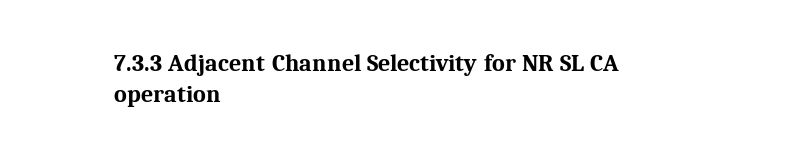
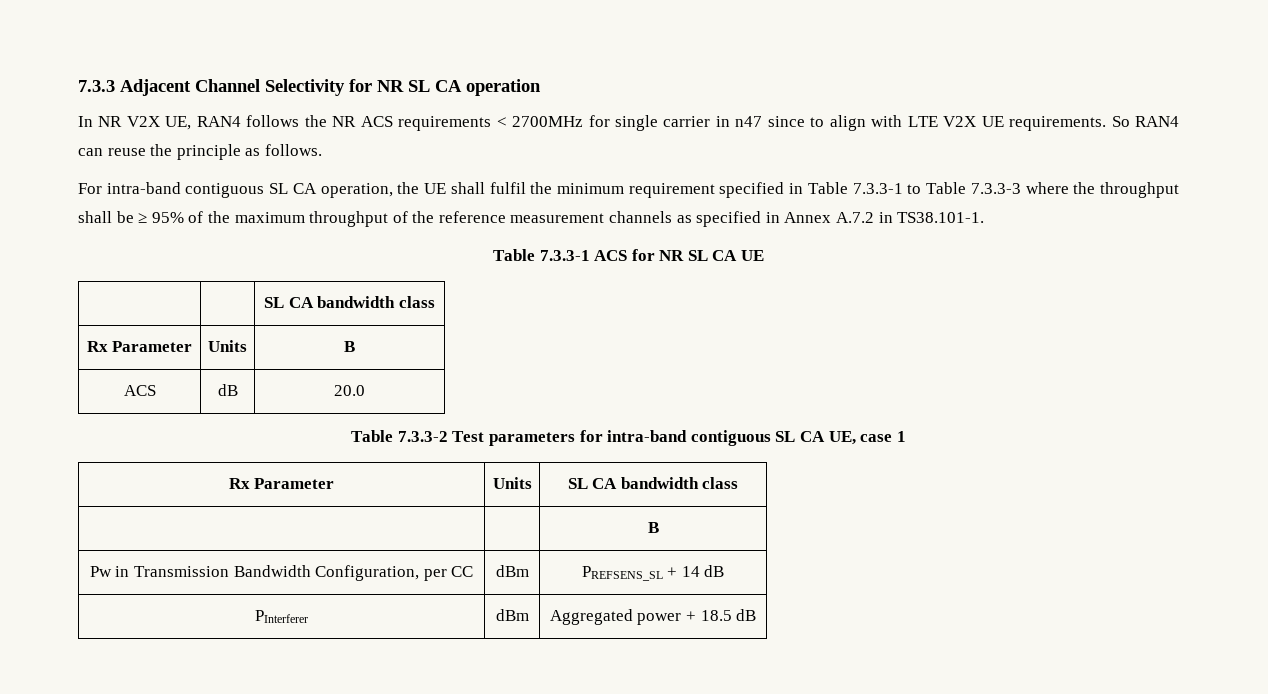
+ In NR V2X UE, RAN4 follows the NR ACS requirements < 2700MHz for single carrier in n47 since to align with LTE V2X UE requirements. So RAN4 can reuse the principle as follows.
+ For intra-band contiguous SL CA operation, the UE shall fulfil the minimum requirement specified in Table 7.3.3-1 to Table 7.3.3-3 where the throughput shall be ≥ 95% of the maximum throughput of the reference measurement channels as specified in Annex A.7.2 in TS38.101-1.
+ Table 7.3.3-1 ACS for NR SL CA UE
+ | | SL CA bandwidth class
+ Rx Parameter | Units | B
+ ACS | dB | 20.0
+ Table 7.3.3-2 Test parameters for intra-band contiguous SL CA UE, case 1
+ Rx Parameter | Units | SL CA bandwidth class
+ | | B
+ Pw in Transmission Bandwidth Configuration, per CC | dBm | PREFSENS_SL + 14 dB
+ PInterferer | dBm | Aggregated power + 18.5 dB

